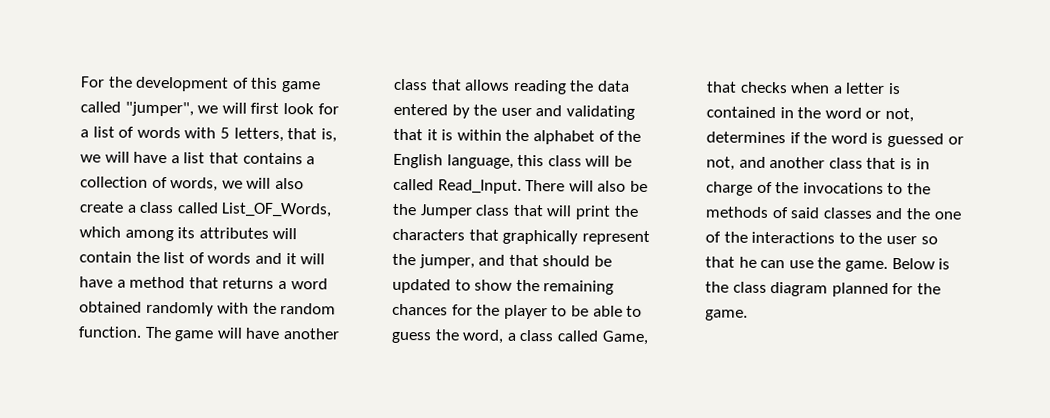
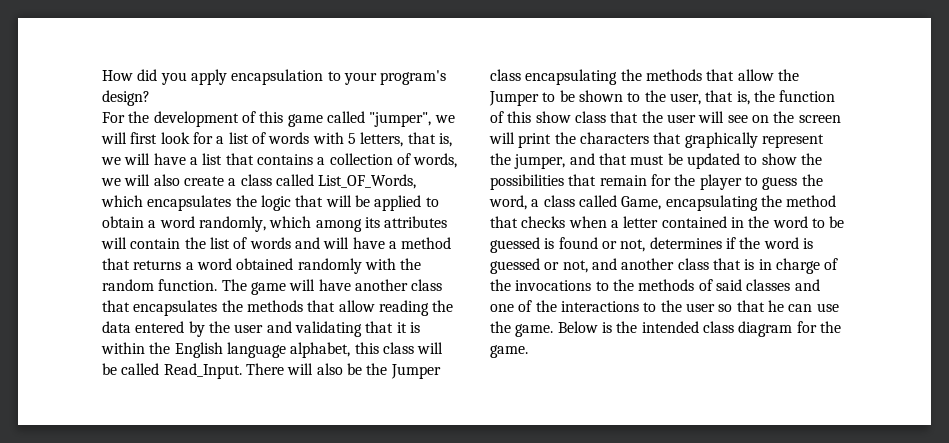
+ How did you apply encapsulation to your program's design?
- For the development of this game called "jumper", we will first look for a list of words with 5 letters, that is, we will have a list that contains a collection of words, we will also create a class called List_OF_Words, which among its attributes will contain the list of words and it will have a method that returns a word obtained randomly with the random function.
+ For the development of this game called "jumper", we will first look for a list of words with 5 letters, that is, we will have a list that contains a collection of words, we will also create a class called List_OF_Words, which encapsulates the logic that will be applied to obtain a word randomly, which among its attributes will contain the list of words and will have a method that returns a word obtained randomly with the random function.
- The game will have another class that allows reading the data entered by the user and validating that it is within the alphabet of the English language, this class will be called Read_Input.
+ The game will have another class that encapsulates the methods that allow reading the data entered by the user and validating that it is within the English language alphabet, this class will be called Read_Input.
- There will also be the Jumper class that will print the characters that graphically represent the jumper, and that should be updated to show the remaining chances for the player to be able to guess the word, a class called Game, that checks when a letter is contained in the word or not, determines if the word is guessed or not, and another class that is in charge of the invocations to the methods of said classes and the one of the interactions to the user so that he can use the game.
+ There will also be the Jumper class encapsulating the methods that allow the Jumper to be shown to the user, that is, the function of this show class that the user will see on the screen will print the characters that graphically represent the jumper, and that must be updated to show the possibilities that remain for the player to guess the word, a class called Game, encapsulating the method that checks when a letter contained in the word to be guessed is found or not, determines if the word is guessed or not, and another class that is in charge of the invocations to the methods of said classes and one of the interactions to the user so that he can use the game.
- Below is the class diagram planned for the game.
+ Below is the intended class diagram for the game.

